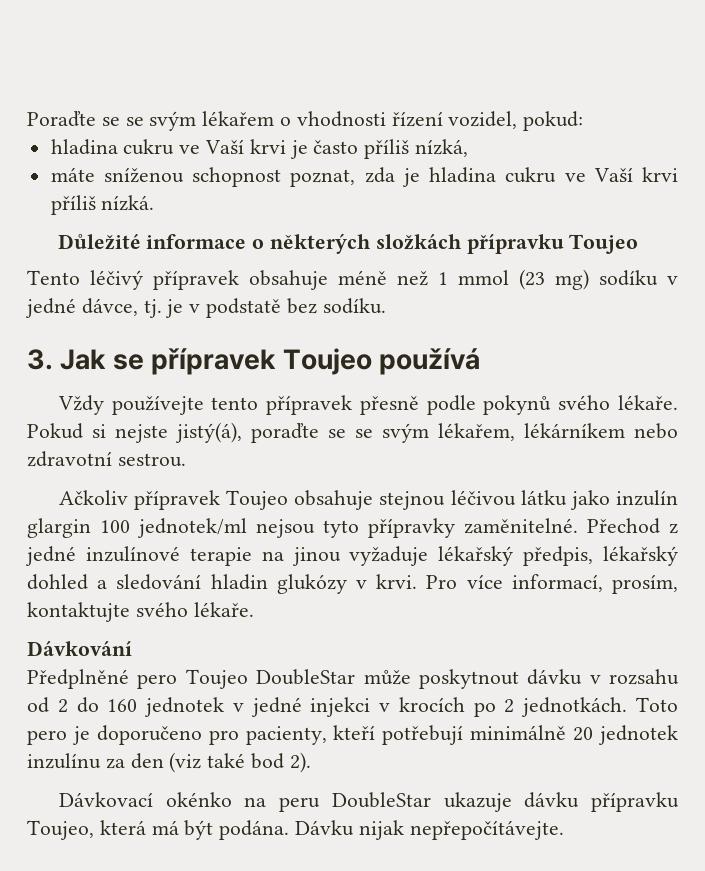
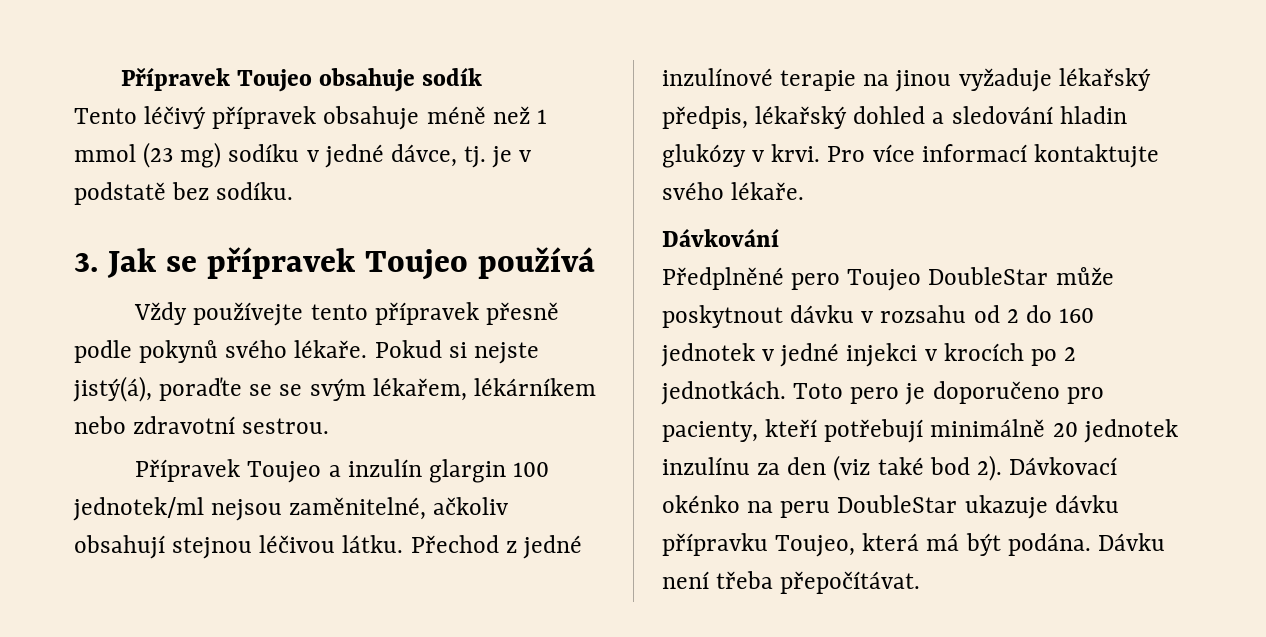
- Poraďte se se svým lékařem o vhodnosti řízení vozidel, pokud:
- hladina cukru ve Vaší krvi je často příliš nízká,
- máte sníženou schopnost poznat, zda je hladina cukru ve Vaší krvi příliš nízká.
- Důležité informace o některých složkách přípravku Toujeo
+ Přípravek Toujeo obsahuje sodík
- Ačkoliv přípravek Toujeo obsahuje stejnou léčivou látku jako inzulín glargin 100 jednotek/ml nejsou tyto přípravky zaměnitelné.
+ Přípravek Toujeo a inzulín glargin 100 jednotek/ml nejsou zaměnitelné, ačkoliv obsahují stejnou léčivou látku.
- Pro více informací, prosím, kontaktujte svého lékaře.
+ Pro více informací kontaktujte svého lékaře.
- Toto pero je doporučeno pro pacienty, kteří potřebují minimálně 20 jednotek inzulínu za den (viz také bod 2).
- Dávkovací okénko na peru DoubleStar ukazuje dávku přípravku Toujeo, která má být podána.
+ Toto pero je doporučeno pro pacienty, kteří potřebují minimálně 20 jednotek inzulínu za den (viz také bod 2). Dávkovací okénko na peru DoubleStar ukazuje dávku přípravku Toujeo, která má být podána.
- Dávku nijak nepřepočítávejte.
+ Dávku není třeba přepočítávat.

